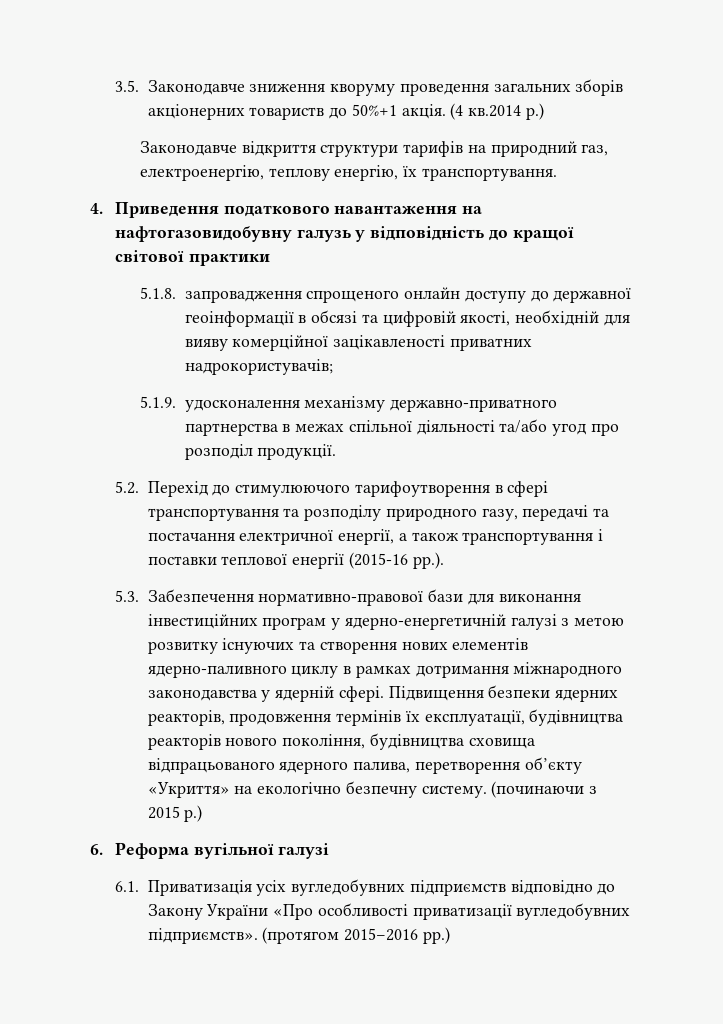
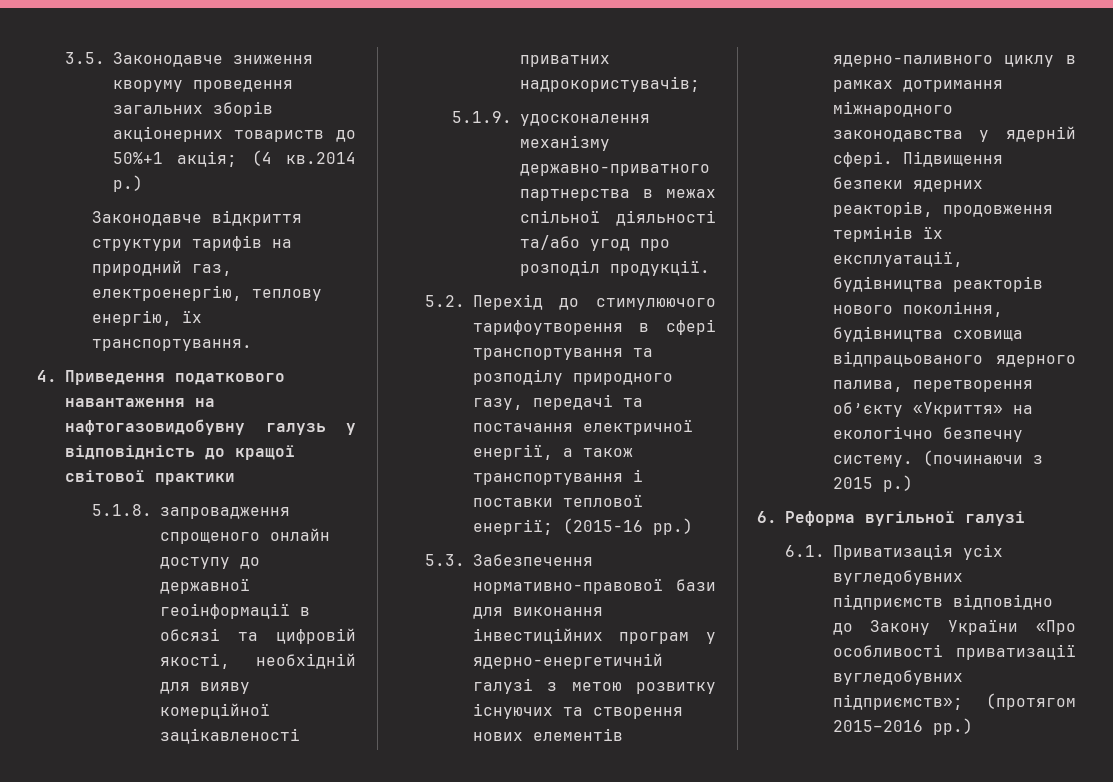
- 3.5. Законодавче зниження кворуму проведення загальних зборів акціонерних товариств до 50%+1 акція. (4 кв.2014 р.)
+ 3.5. Законодавче зниження кворуму проведення загальних зборів акціонерних товариств до 50%+1 акція; (4 кв.2014 р.)
- 5.2. Перехід до стимулюючого тарифоутворення в сфері транспортування та розподілу природного газу, передачі та постачання електричної енергії, а також транспортування і поставки теплової енергії (2015-16 рр.).
+ 5.2. Перехід до стимулюючого тарифоутворення в сфері транспортування та розподілу природного газу, передачі та постачання електричної енергії, а також транспортування і поставки теплової енергії; (2015-16 рр.)
- 6.1. Приватизація усіх вугледобувних підприємств відповідно до Закону України «Про особливості приватизації вугледобувних підприємств». (протягом 2015–2016 рр.)
+ 6.1. Приватизація усіх вугледобувних підприємств відповідно до Закону України «Про особливості приватизації вугледобувних підприємств»; (протягом 2015–2016 рр.)

